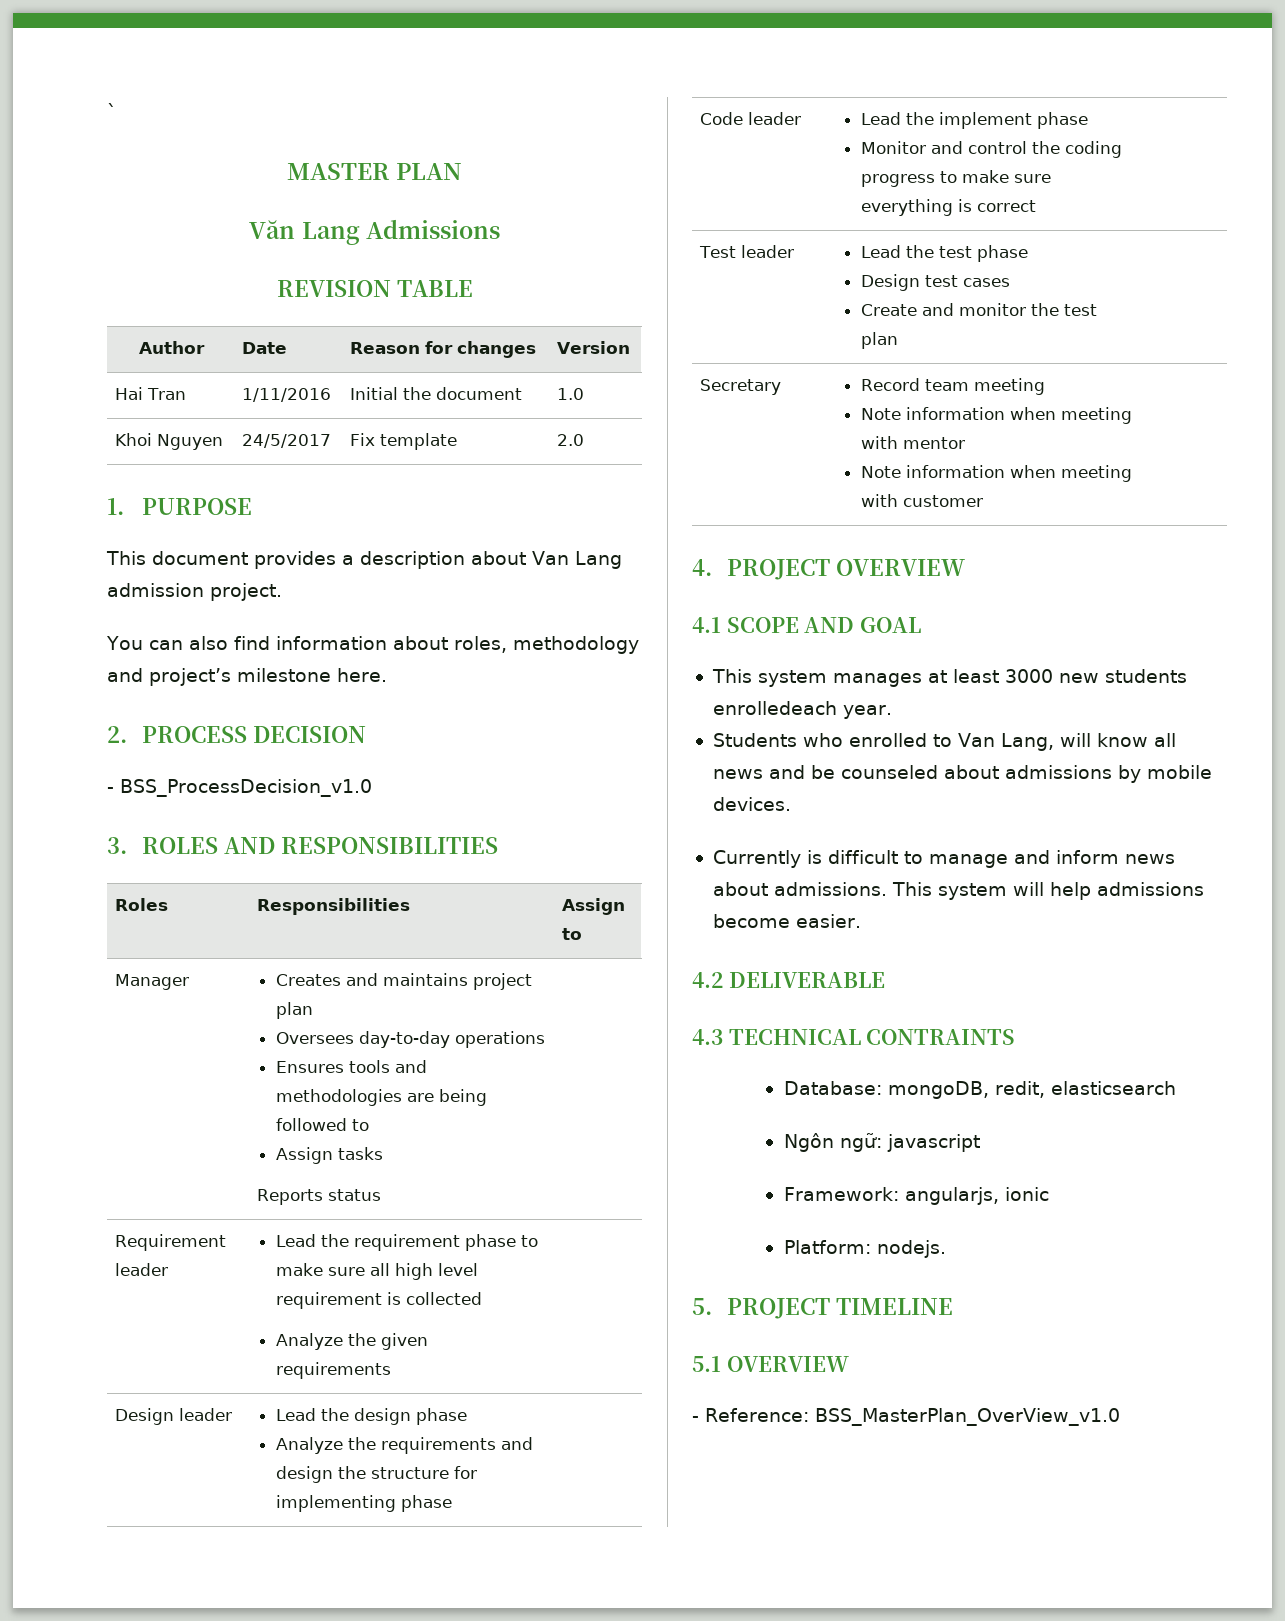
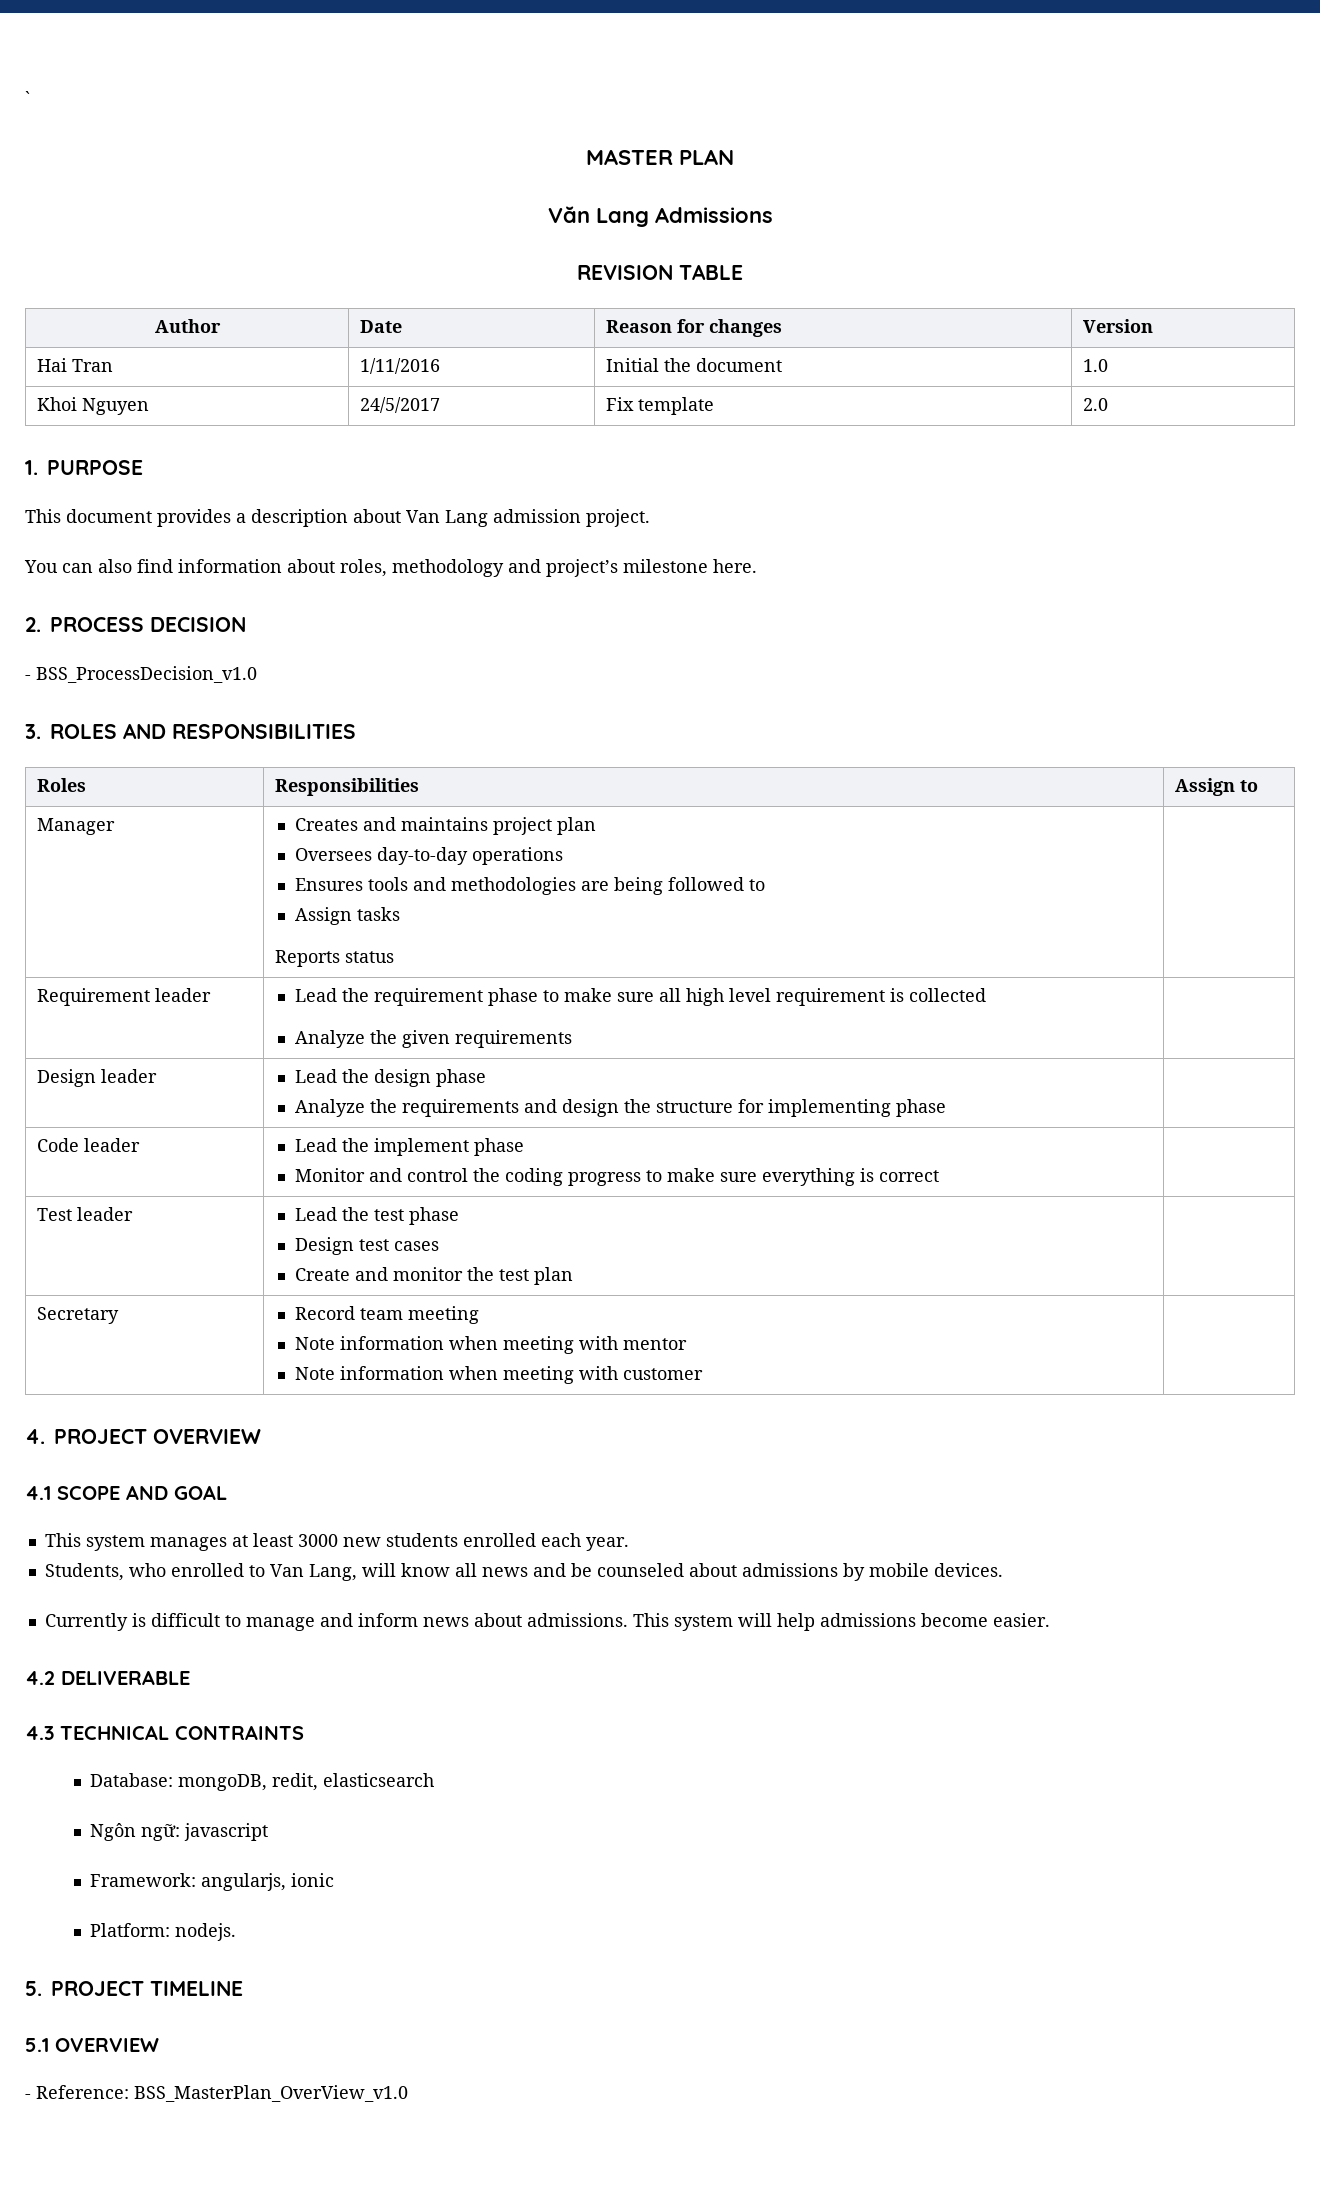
- This system manages at least 3000 new students enrolledeach year.
+ This system manages at least 3000 new students enrolled each year.
- Students who enrolled to Van Lang, will know all news and be counseled about admissions by mobile devices.
+ Students, who enrolled to Van Lang, will know all news and be counseled about admissions by mobile devices.

